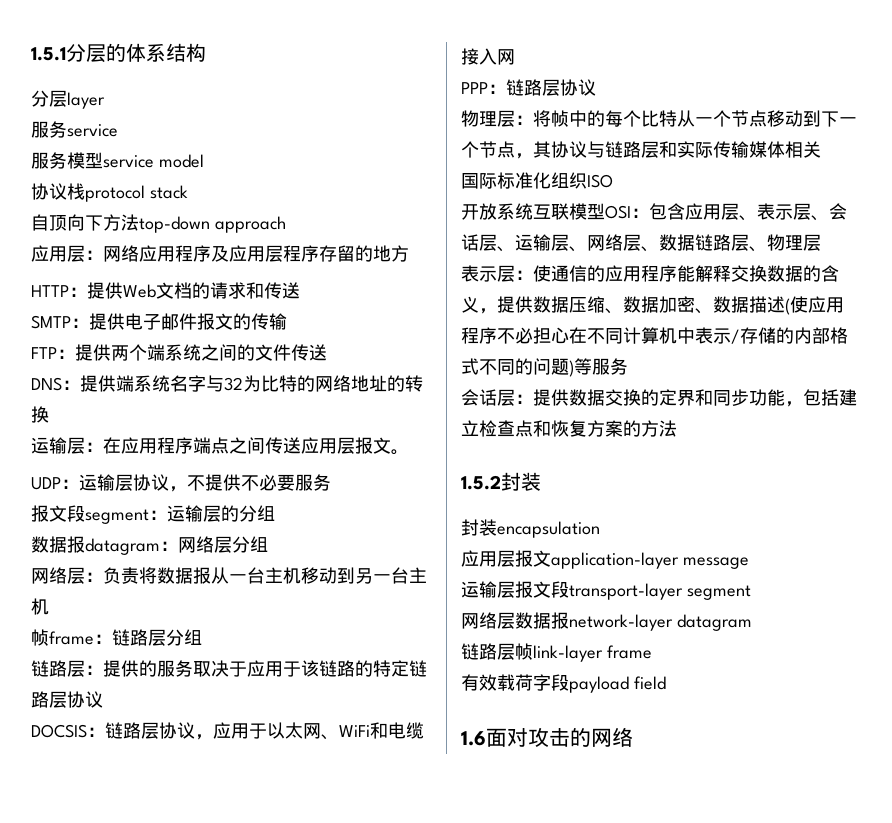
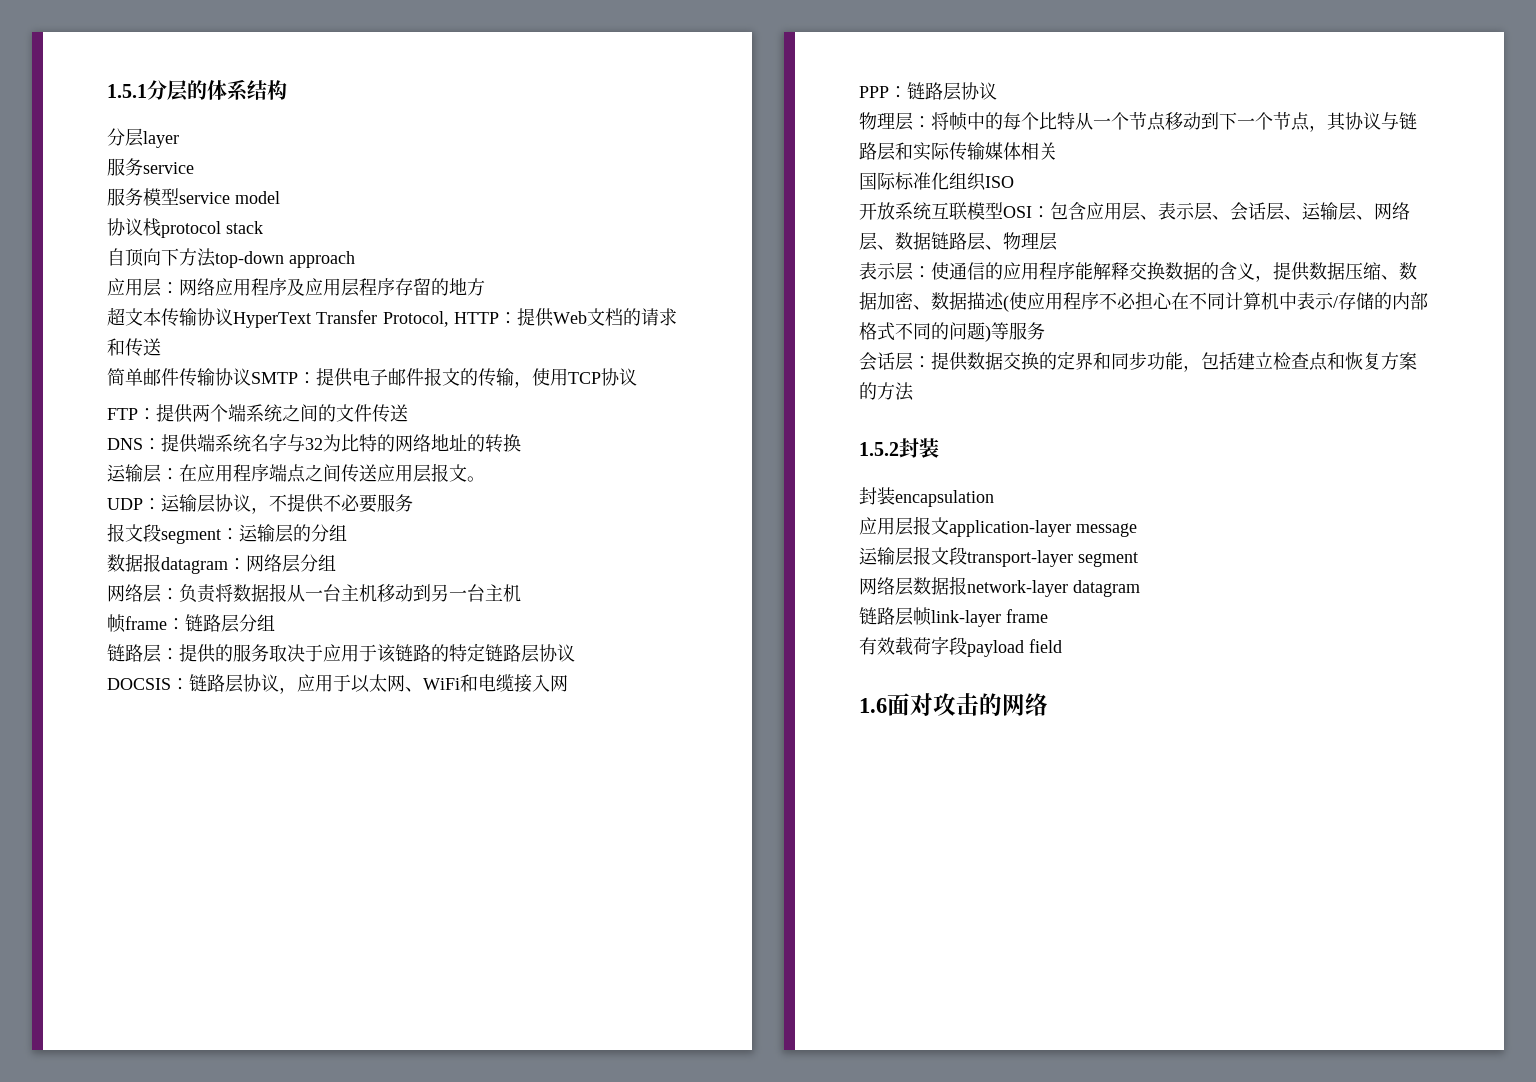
- HTTP：提供Web文档的请求和传送
+ 超文本传输协议HyperText Transfer Protocol, HTTP：提供Web文档的请求和传送
- SMTP：提供电子邮件报文的传输
+ 简单邮件传输协议SMTP：提供电子邮件报文的传输，使用TCP协议

